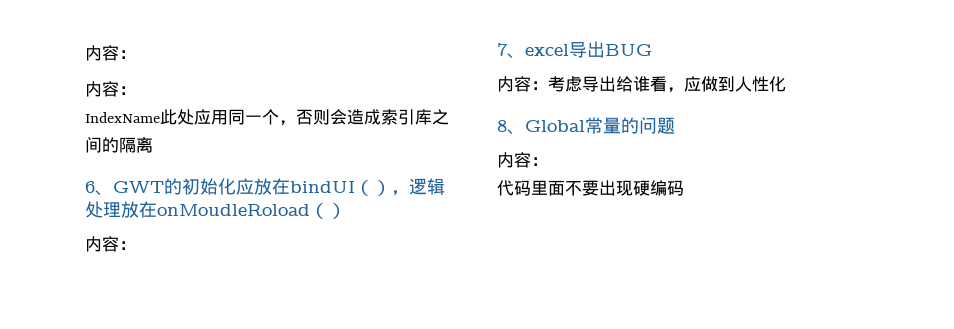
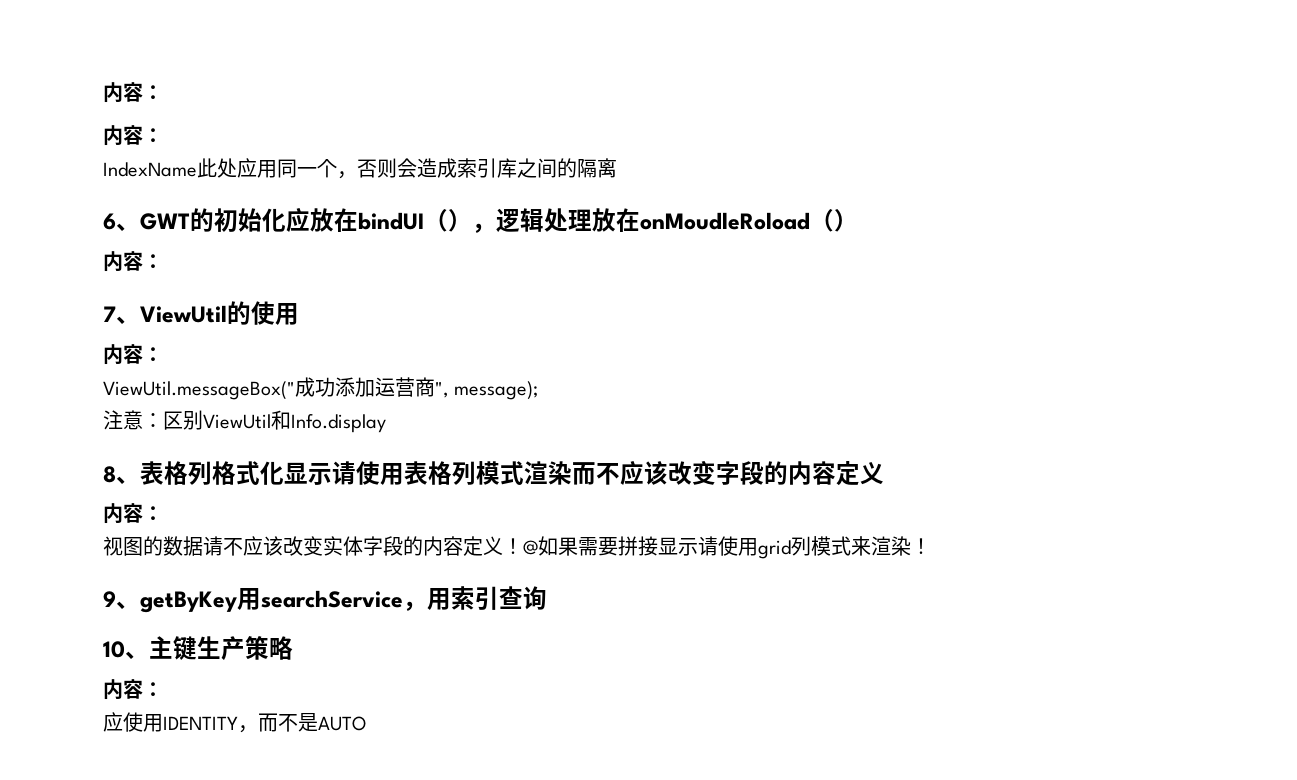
- 7、excel导出BUG
- 内容：考虑导出给谁看，应做到人性化
- 8、Global常量的问题
+ 7、ViewUtil的使用
  内容：
- 代码里面不要出现硬编码
+ ViewUtil.messageBox("成功添加运营商", message);
+ 注意：区别ViewUtil和Info.display
+ 8、表格列格式化显示请使用表格列模式渲染而不应该改变字段的内容定义
+ 内容：
+ 视图的数据请不应该改变实体字段的内容定义！@如果需要拼接显示请使用grid列模式来渲染！
+ 9、getByKey用searchService，用索引查询
+ 10、主键生产策略
+ 内容：
+ 应使用IDENTITY，而不是AUTO

